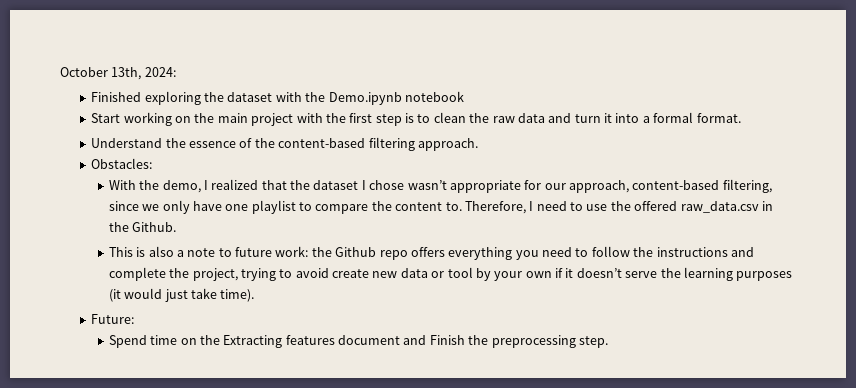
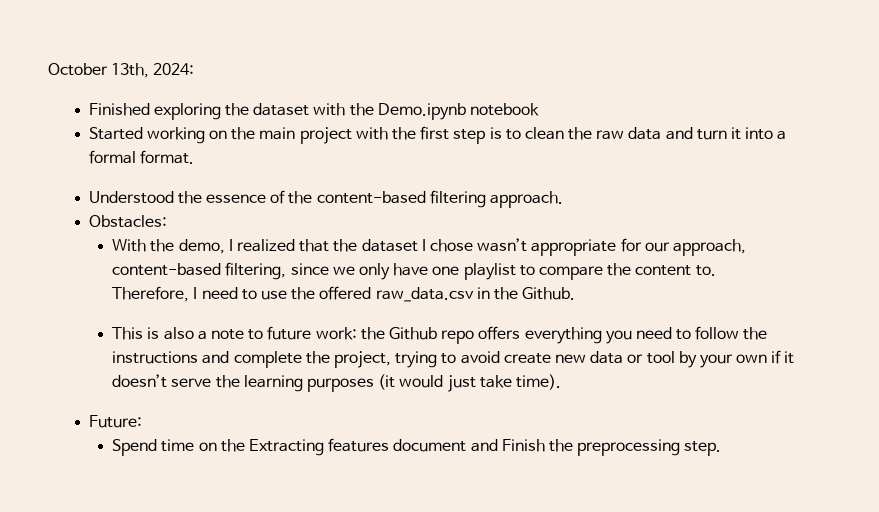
- Start working on the main project with the first step is to clean the raw data and turn it into a formal format.
+ Started working on the main project with the first step is to clean the raw data and turn it into a formal format.
- Understand the essence of the content-based filtering approach.
+ Understood the essence of the content-based filtering approach.

